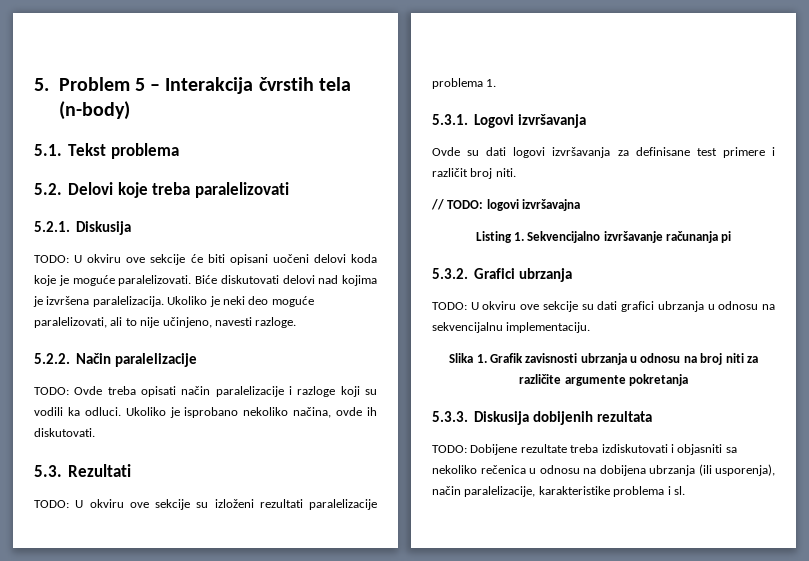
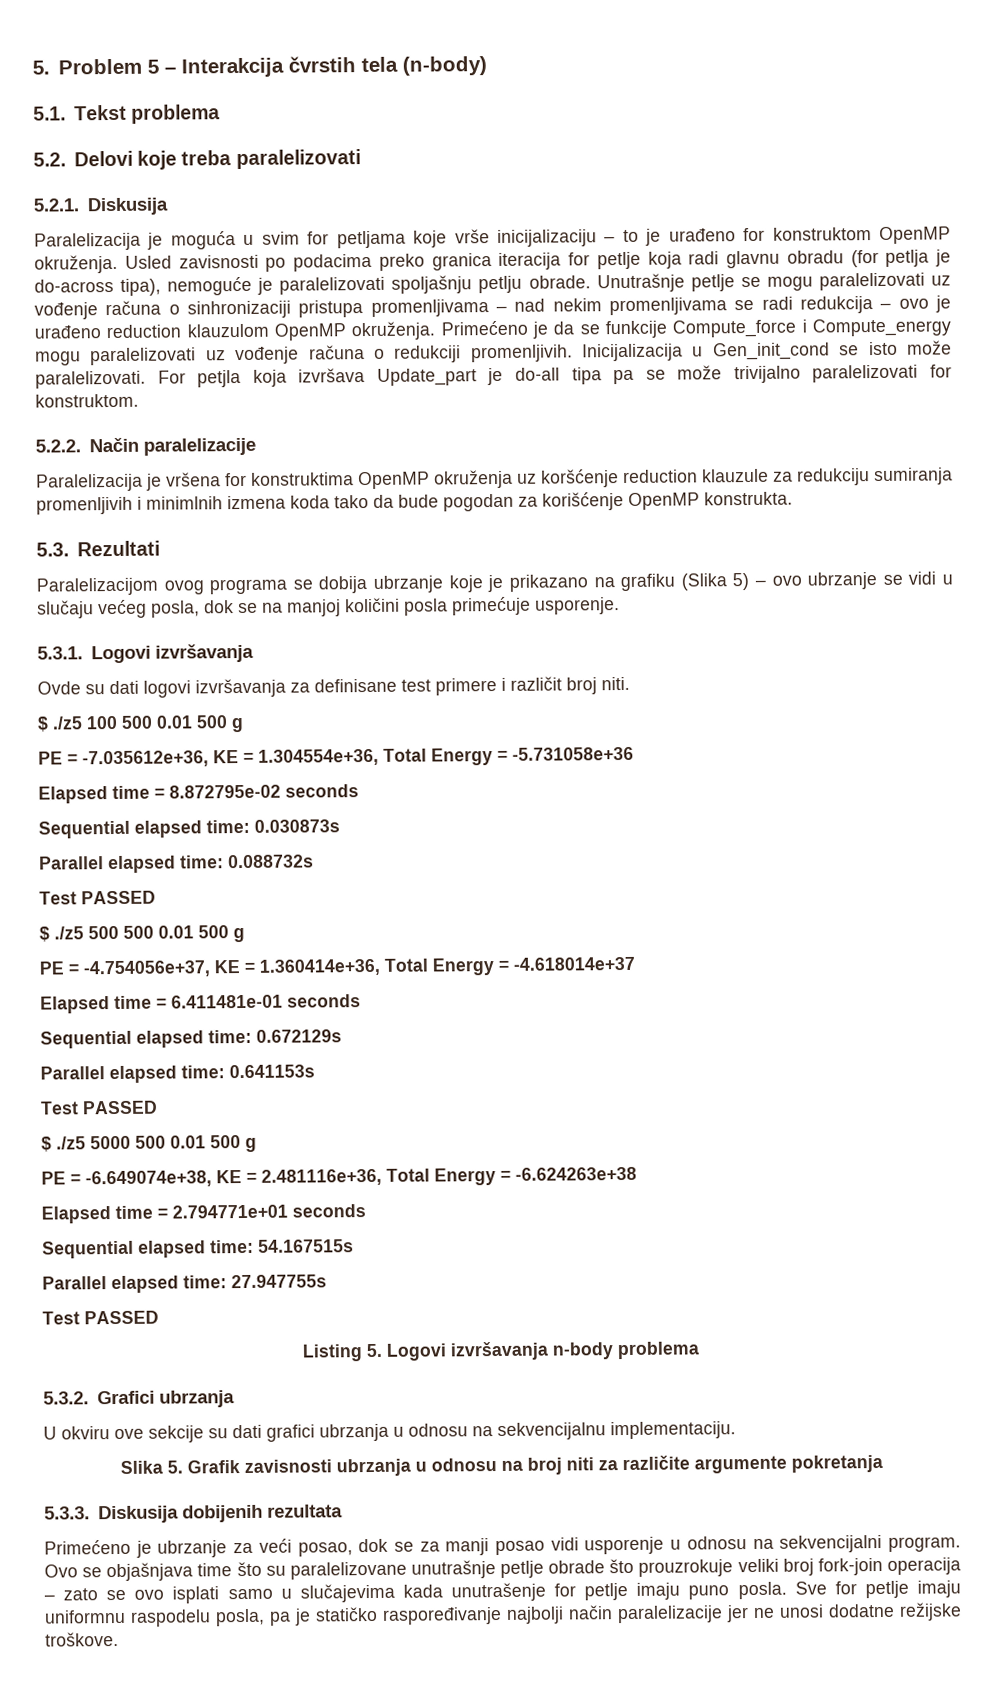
- TODO: U okviru ove sekcije će biti opisani uočeni delovi koda koje je moguće paralelizovati. Biće diskutovati delovi nad kojima je izvršena paralelizacija. Ukoliko je neki deo moguće paralelizovati, ali to nije učinjeno, navesti razloge.
+ Paralelizacija je moguća u svim for petljama koje vrše inicijalizaciju – to je urađeno for konstruktom OpenMP okruženja. Usled zavisnosti po podacima preko granica iteracija for petlje koja radi glavnu obradu (for petlja je do-across tipa), nemoguće je paralelizovati spoljašnju petlju obrade. Unutrašnje petlje se mogu paralelizovati uz vođenje računa o sinhronizaciji pristupa promenljivama – nad nekim promenljivama se radi redukcija – ovo je urađeno reduction klauzulom OpenMP okruženja. Primećeno je da se funkcije Compute_force i Compute_energy mogu paralelizovati uz vođenje računa o redukciji promenljivih. Inicijalizacija u Gen_init_cond se isto može paralelizovati. For petjla koja izvršava Update_part je do-all tipa pa se može trivijalno paralelizovati for konstruktom.
  5.2.2. Način paralelizacije
- TODO: Ovde treba opisati način paralelizacije i razloge koji su vodili ka odluci. Ukoliko je isprobano nekoliko načina, ovde ih diskutovati.
+ Paralelizacija je vršena for konstruktima OpenMP okruženja uz koršćenje reduction klauzule za redukciju sumiranja promenljivih i minimlnih izmena koda tako da bude pogodan za korišćenje OpenMP konstrukta.
  5.3. Rezultati
- TODO: U okviru ove sekcije su izloženi rezultati paralelizacije problema 1.
+ Paralelizacijom ovog programa se dobija ubrzanje koje je prikazano na grafiku (Slika 5) – ovo ubrzanje se vidi u slučaju većeg posla, dok se na manjoj količini posla primećuje usporenje.
- // TODO: logovi izvršavajna
- Listing 1. Sekvencijalno izvršavanje računanja pi
+ $ ./z5 100 500 0.01 500 g
+ PE = -7.035612e+36, KE = 1.304554e+36, Total Energy = -5.731058e+36
+ Elapsed time = 8.872795e-02 seconds
+ Sequential elapsed time: 0.030873s
+ Parallel elapsed time: 0.088732s
+ Test PASSED
+ $ ./z5 500 500 0.01 500 g
+ PE = -4.754056e+37, KE = 1.360414e+36, Total Energy = -4.618014e+37
+ Elapsed time = 6.411481e-01 seconds
+ Sequential elapsed time: 0.672129s
+ Parallel elapsed time: 0.641153s
+ Test PASSED
+ $ ./z5 5000 500 0.01 500 g
+ PE = -6.649074e+38, KE = 2.481116e+36, Total Energy = -6.624263e+38
+ Elapsed time = 2.794771e+01 seconds
+ Sequential elapsed time: 54.167515s
+ Parallel elapsed time: 27.947755s
+ Test PASSED
+ Listing 5. Logovi izvršavanja n-body problema
- TODO: U okviru ove sekcije su dati grafici ubrzanja u odnosu na sekvencijalnu implementaciju.
+ U okviru ove sekcije su dati grafici ubrzanja u odnosu na sekvencijalnu implementaciju.
- Slika 1. Grafik zavisnosti ubrzanja u odnosu na broj niti za različite argumente pokretanja
+ Slika 5. Grafik zavisnosti ubrzanja u odnosu na broj niti za različite argumente pokretanja
- TODO: Dobijene rezultate treba izdiskutovati i objasniti sa nekoliko rečenica u odnosu na dobijena ubrzanja (ili usporenja), način paralelizacije, karakteristike problema i sl.
+ Primećeno je ubrzanje za veći posao, dok se za manji posao vidi usporenje u odnosu na sekvencijalni program. Ovo se objašnjava time što su paralelizovane unutrašnje petlje obrade što prouzrokuje veliki broj fork-join operacija – zato se ovo isplati samo u slučajevima kada unutrašenje for petlje imaju puno posla. Sve for petlje imaju uniformnu raspodelu posla, pa je statičko raspoređivanje najbolji način paralelizacije jer ne unosi dodatne režijske troškove.

